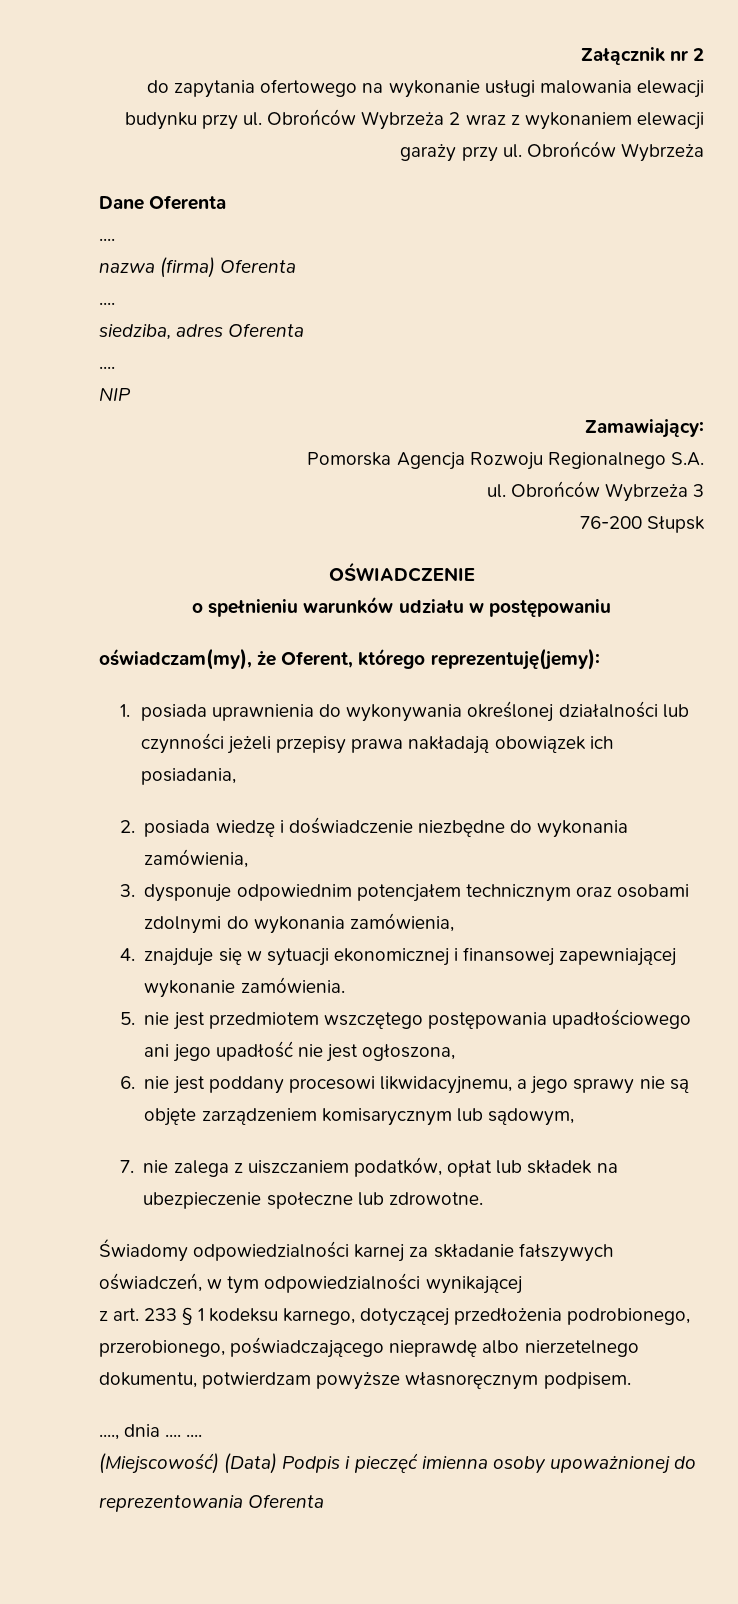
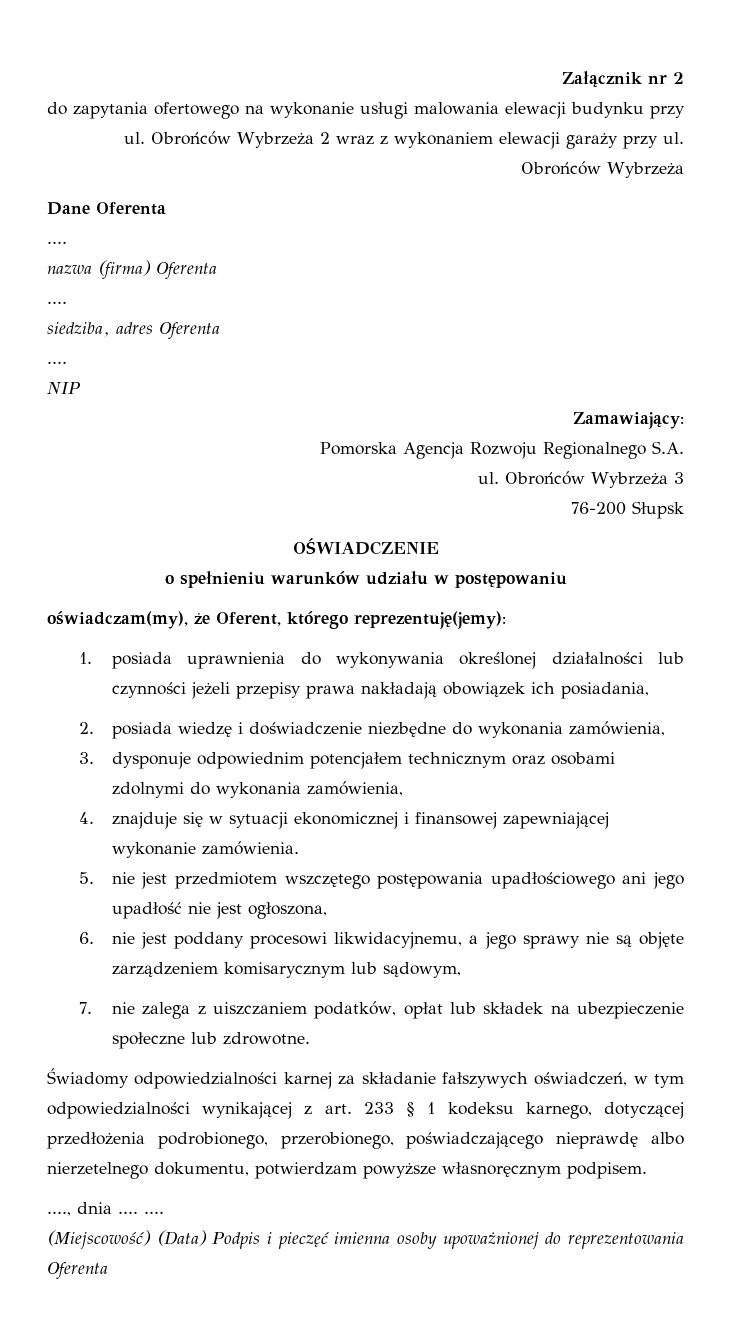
- Świadomy odpowiedzialności karnej za składanie fałszywych oświadczeń, w tym odpowiedzialności wynikającej
- z art. 233 § 1 kodeksu karnego, dotyczącej przedłożenia podrobionego, przerobionego, poświadczającego nieprawdę albo nierzetelnego dokumentu, potwierdzam powyższe własnoręcznym podpisem.
+ Świadomy odpowiedzialności karnej za składanie fałszywych oświadczeń, w tym odpowiedzialności wynikającej z art. 233 § 1 kodeksu karnego, dotyczącej przedłożenia podrobionego, przerobionego, poświadczającego nieprawdę albo nierzetelnego dokumentu, potwierdzam powyższe własnoręcznym podpisem.
- (Miejscowość) (Data) Podpis i pieczęć imienna osoby upoważnionej do
- reprezentowania Oferenta
+ (Miejscowość) (Data) Podpis i pieczęć imienna osoby upoważnionej do reprezentowania Oferenta

